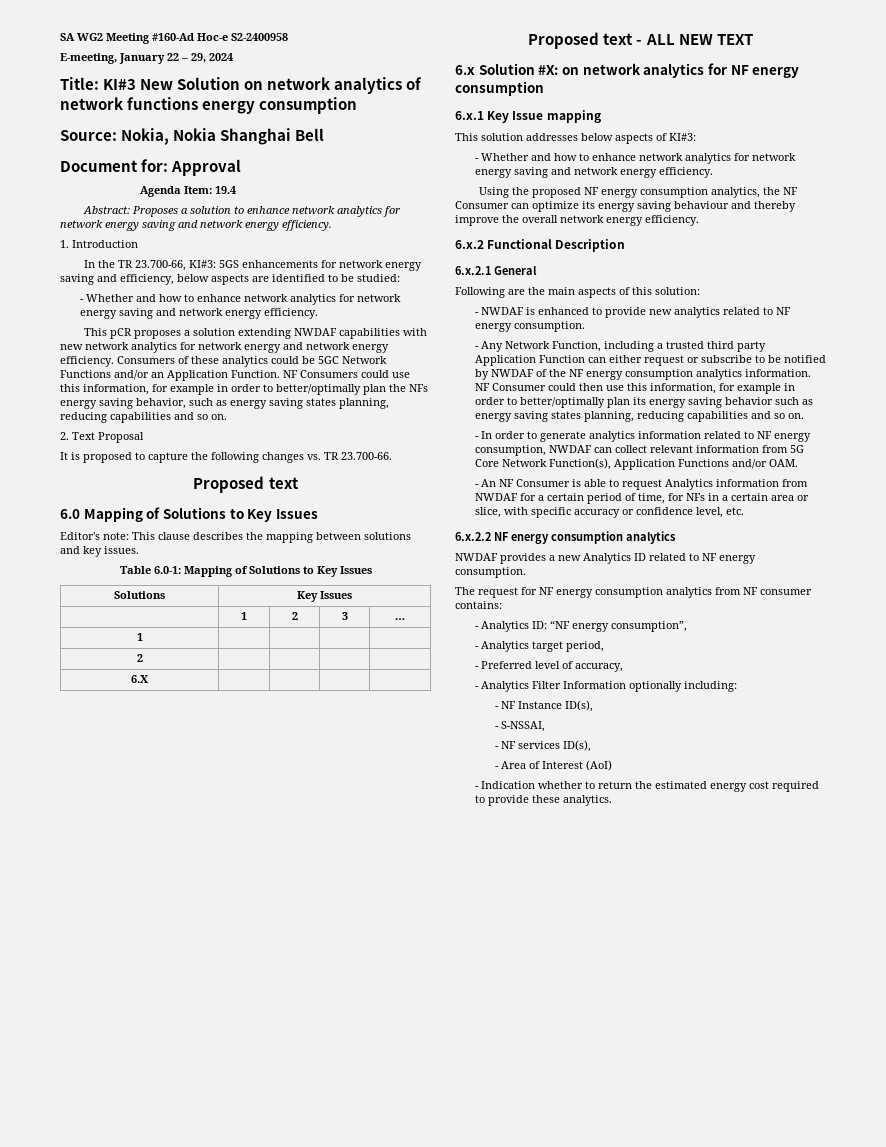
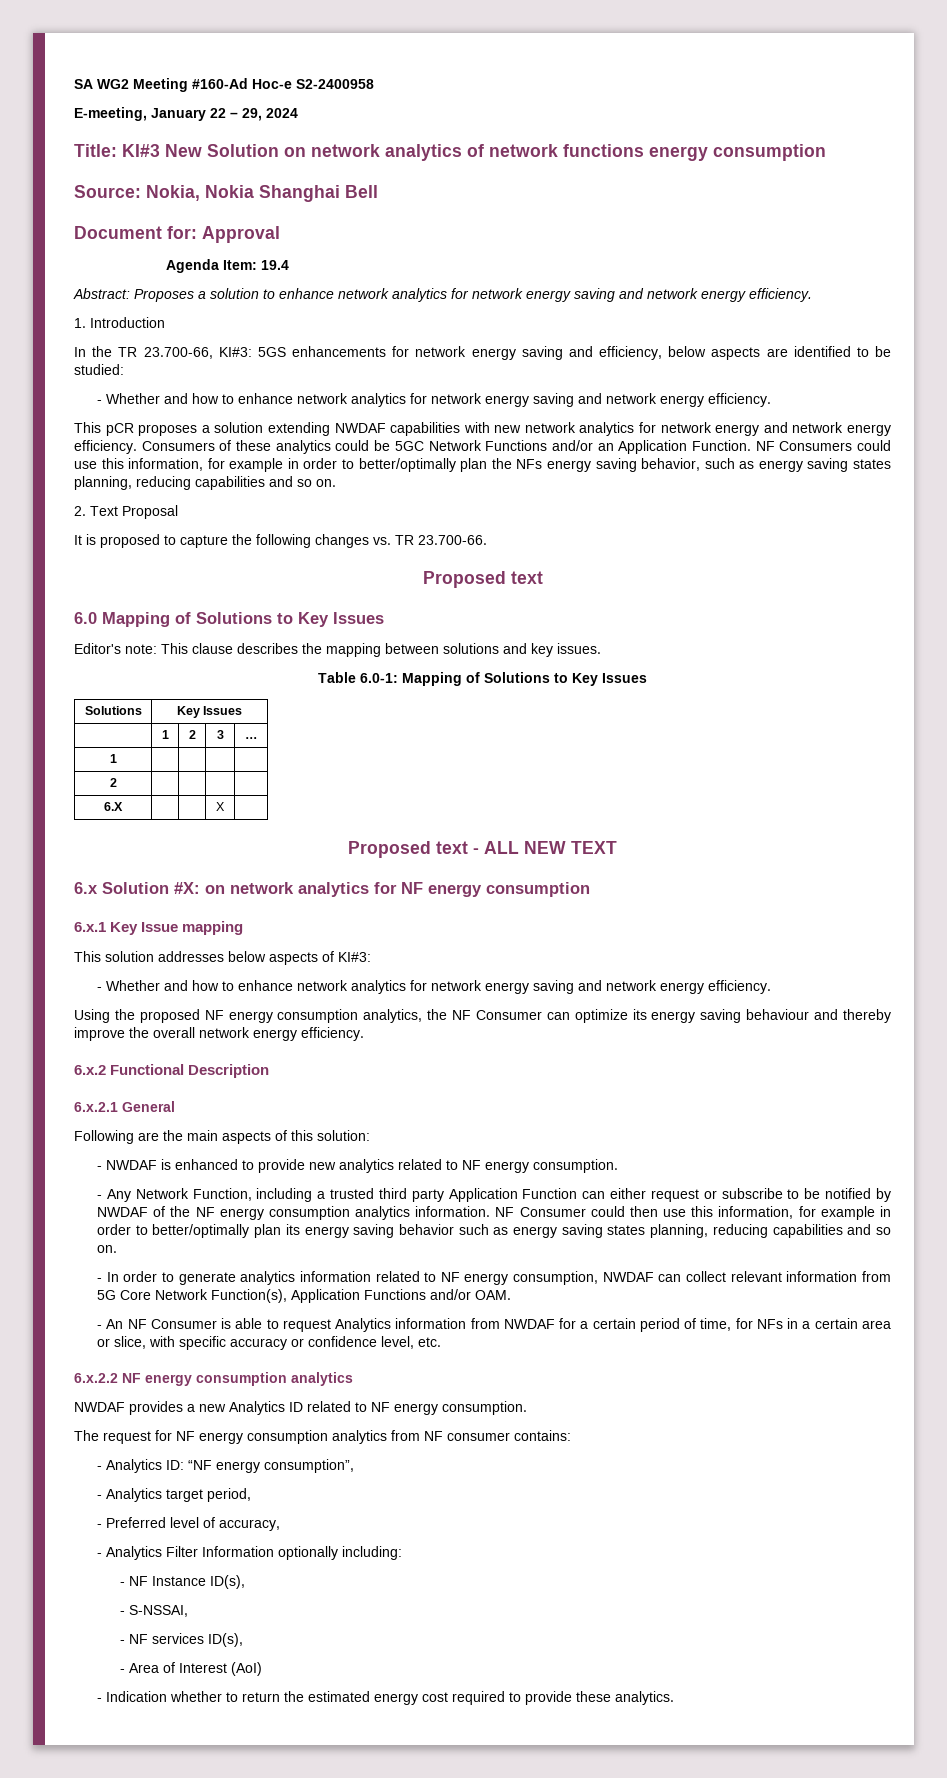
- 6.X | | | |
+ 6.X | | | X |

